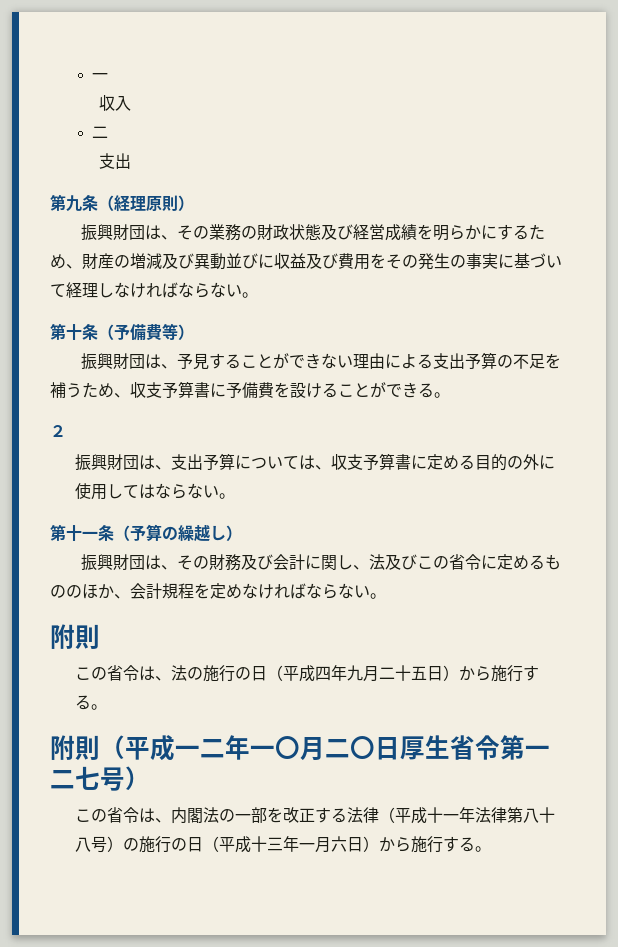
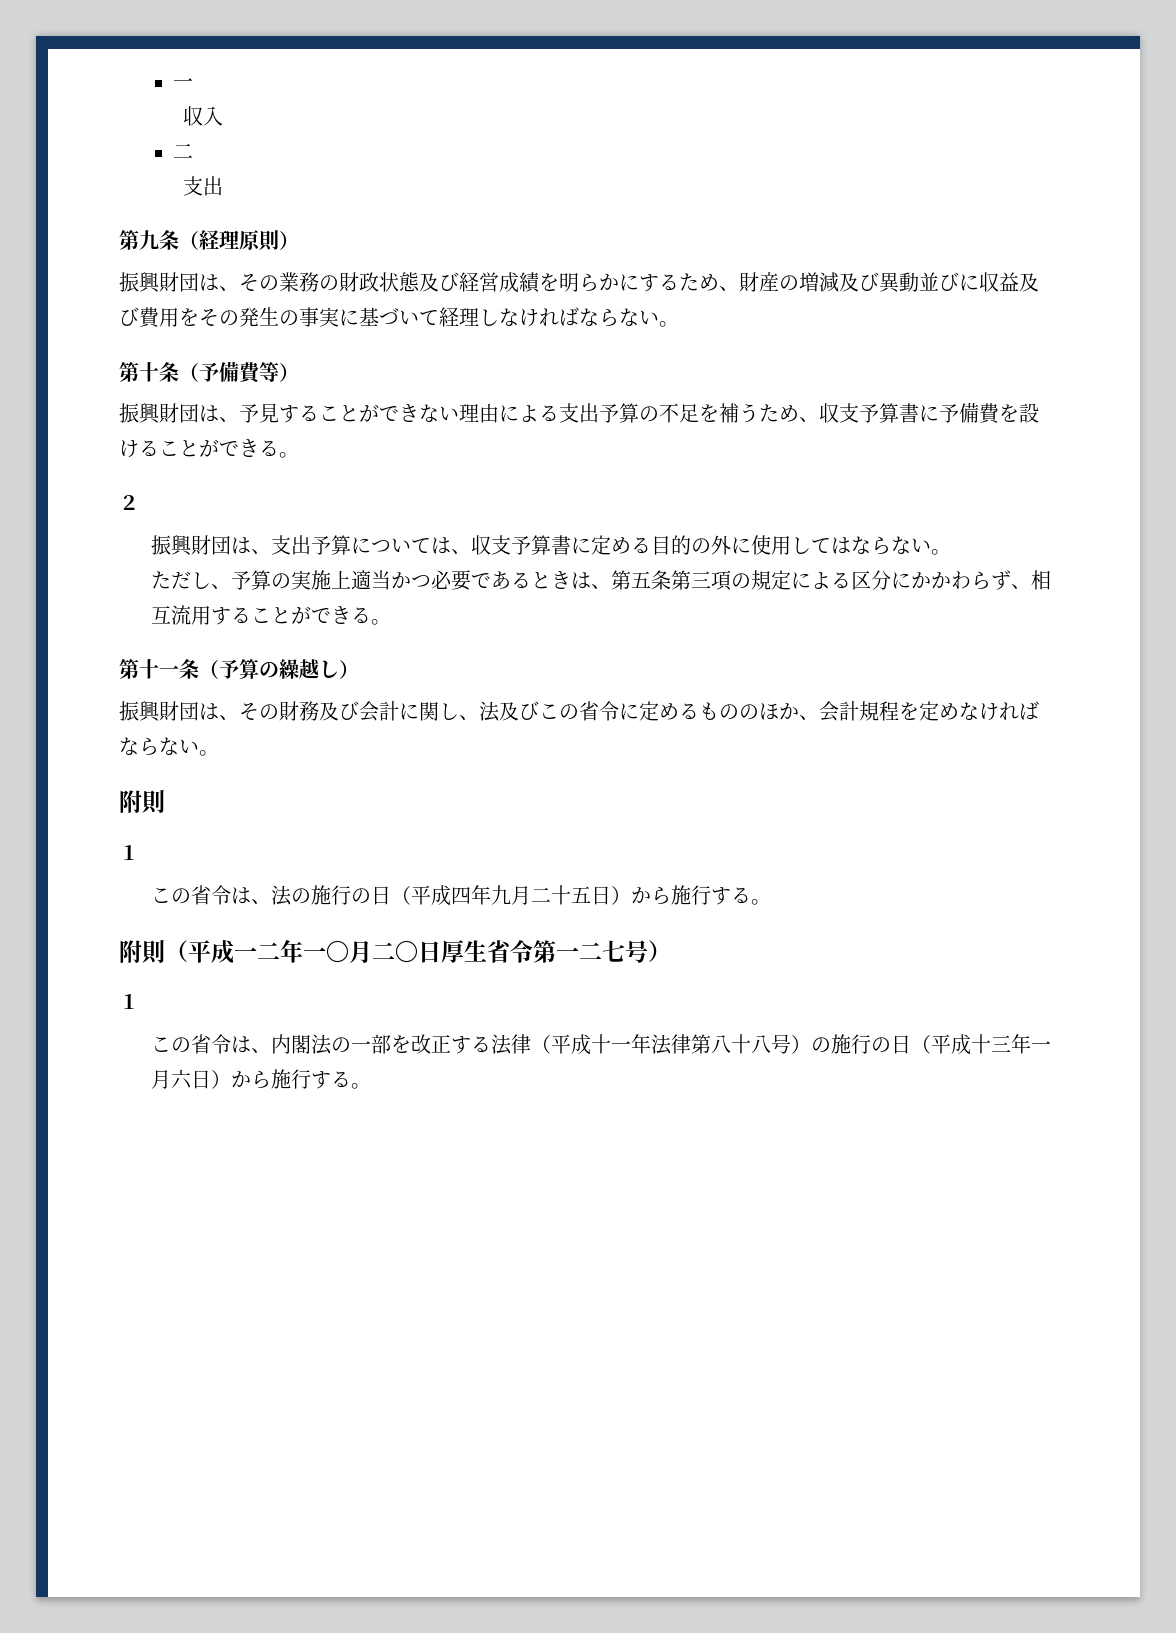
+ ただし、予算の実施上適当かつ必要であるときは、第五条第三項の規定による区分にかかわらず、相互流用することができる。
  振興財団は、その財務及び会計に関し、法及びこの省令に定めるもののほか、会計規程を定めなければならない。
  附則
+ １
  附則（平成一二年一〇月二〇日厚生省令第一二七号）
+ １

